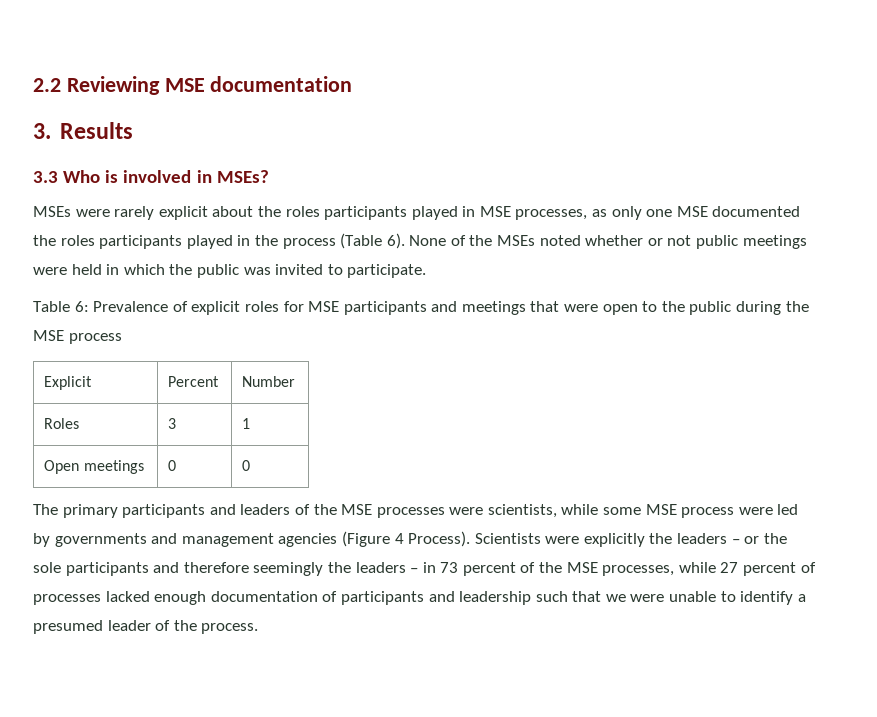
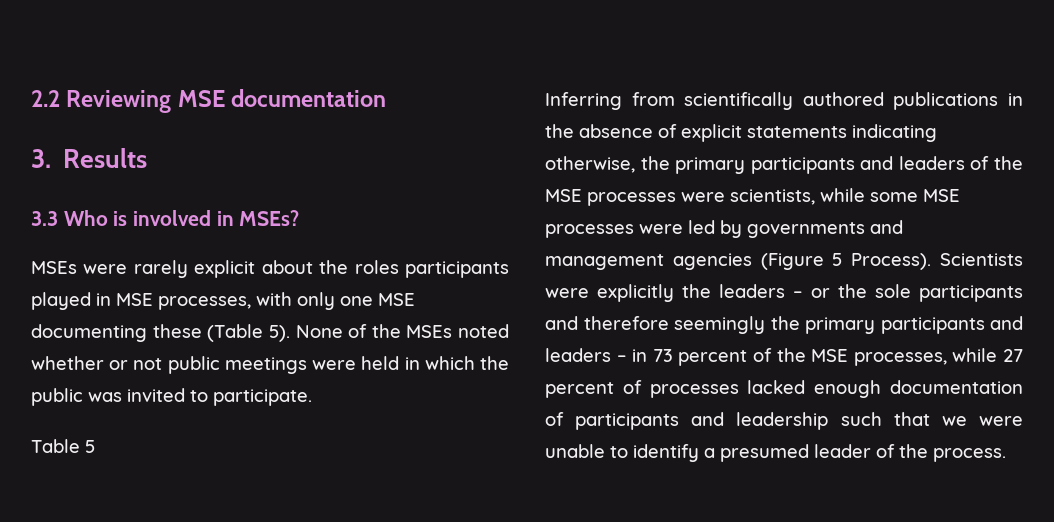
- MSEs were rarely explicit about the roles participants played in MSE processes, as only one MSE documented the roles participants played in the process (Table 6).
+ MSEs were rarely explicit about the roles participants played in MSE processes, with only one MSE documenting these (Table 5).
- Table 6: Prevalence of explicit roles for MSE participants and meetings that were open to the public during the MSE process
- Explicit | Percent | Number
- Roles | 3 | 1
- Open meetings | 0 | 0
- The primary participants and leaders of the MSE processes were scientists, while some MSE process were led by governments and management agencies (Figure 4 Process).
+ Table 5
+ Inferring from scientifically authored publications in the absence of explicit statements indicating otherwise, the primary participants and leaders of the MSE processes were scientists, while some MSE processes were led by governments and management agencies (Figure 5 Process).
- Scientists were explicitly the leaders – or the sole participants and therefore seemingly the leaders – in 73 percent of the MSE processes, while 27 percent of processes lacked enough documentation of participants and leadership such that we were unable to identify a presumed leader of the process.
+ Scientists were explicitly the leaders – or the sole participants and therefore seemingly the primary participants and leaders – in 73 percent of the MSE processes, while 27 percent of processes lacked enough documentation of participants and leadership such that we were unable to identify a presumed leader of the process.

